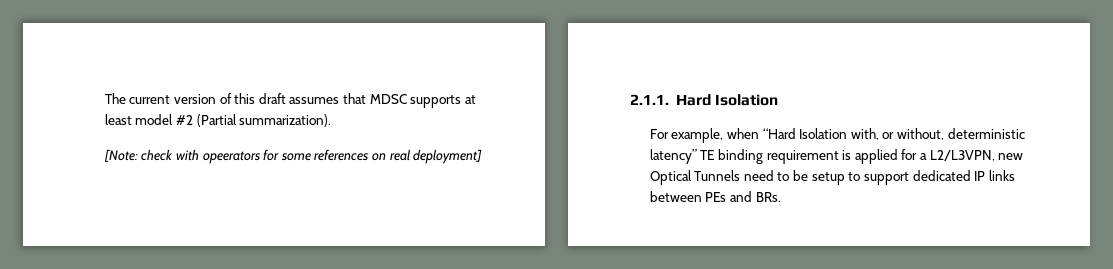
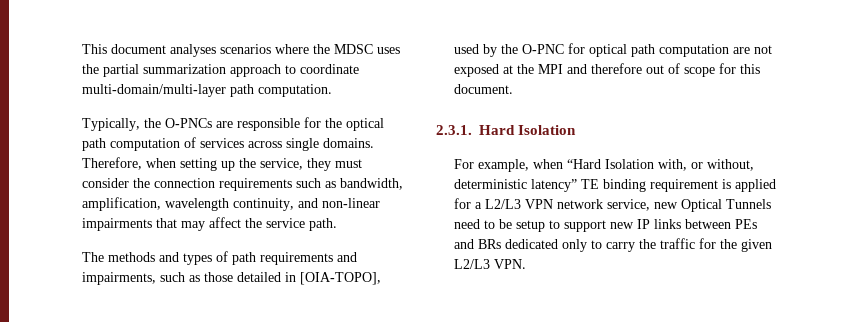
- The current version of this draft assumes that MDSC supports at least model #2 (Partial summarization).
- [Note: check with opeerators for some references on real deployment]
- 2.1.1. Hard Isolation
+ This document analyses scenarios where the MDSC uses the partial summarization approach to coordinate multi-domain/multi-layer path computation.
+ Typically, the O-PNCs are responsible for the optical path computation of services across single domains. Therefore, when setting up the service, they must consider the connection requirements such as bandwidth, amplification, wavelength continuity, and non-linear impairments that may affect the service path.
+ The methods and types of path requirements and impairments, such as those detailed in [OIA-TOPO], used by the O-PNC for optical path computation are not exposed at the MPI and therefore out of scope for this document.
+ 2.3.1. Hard Isolation
- For example, when “Hard Isolation with, or without, deterministic latency” TE binding requirement is applied for a L2/L3VPN, new Optical Tunnels need to be setup to support dedicated IP links between PEs and BRs.
+ For example, when “Hard Isolation with, or without, deterministic latency” TE binding requirement is applied for a L2/L3 VPN network service, new Optical Tunnels need to be setup to support new IP links between PEs and BRs dedicated only to carry the traffic for the given L2/L3 VPN.

